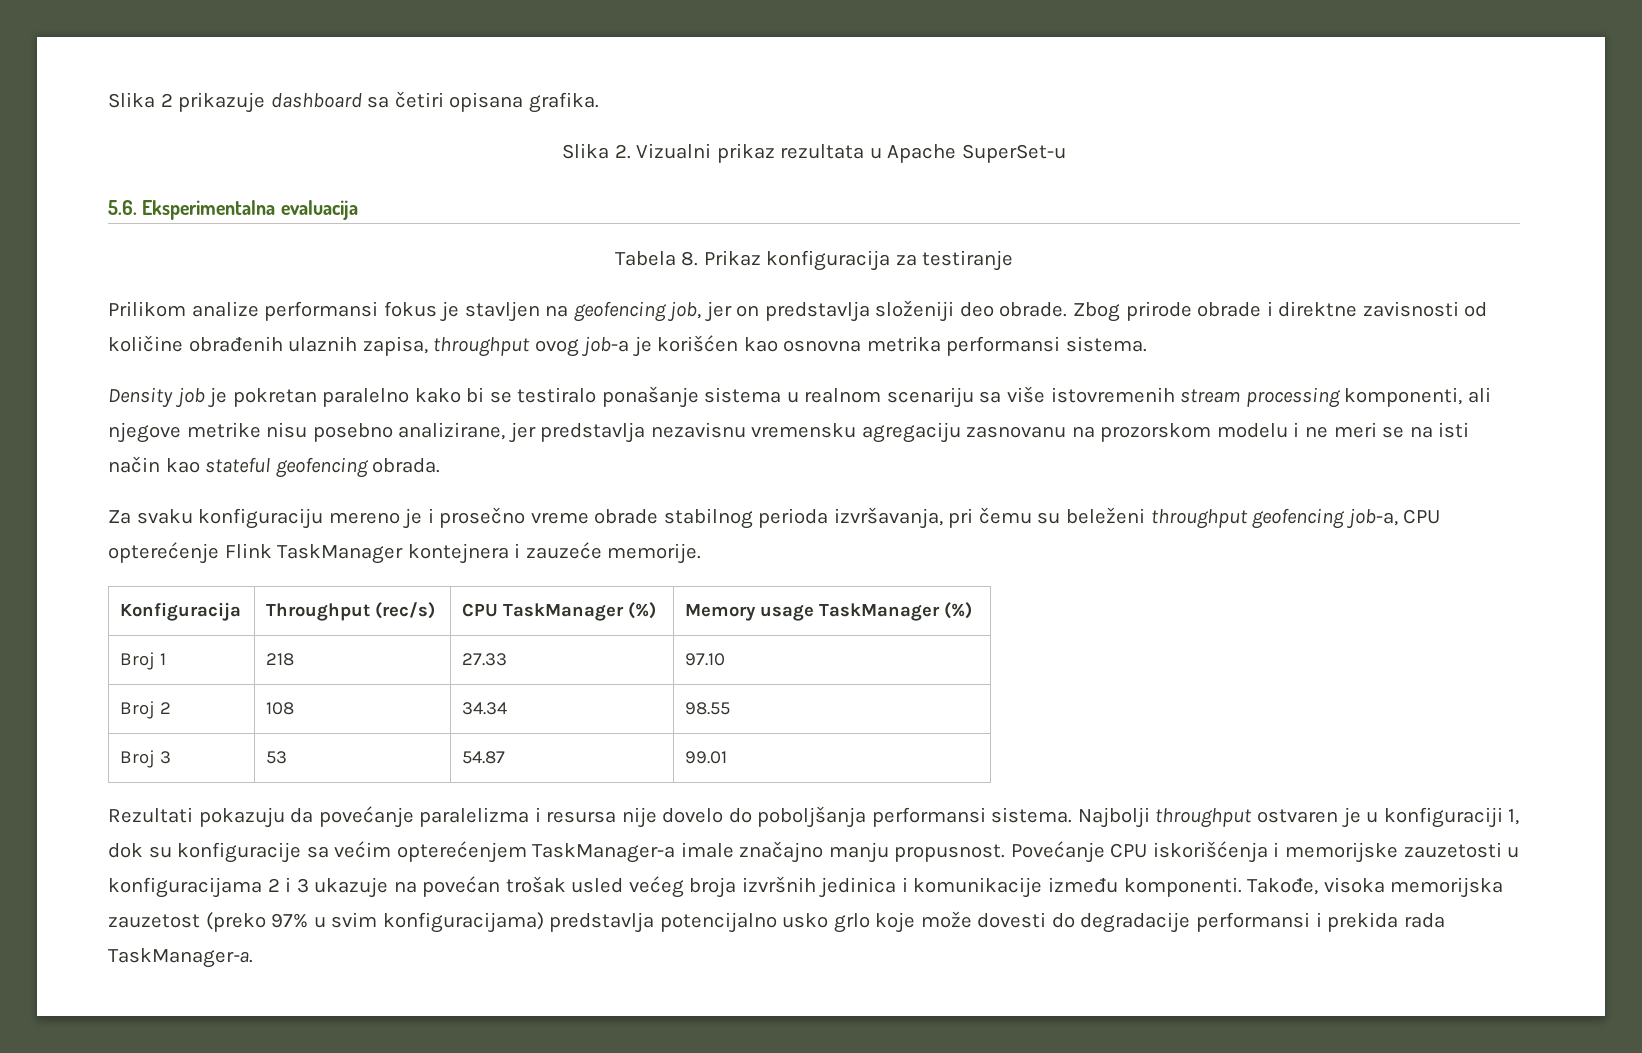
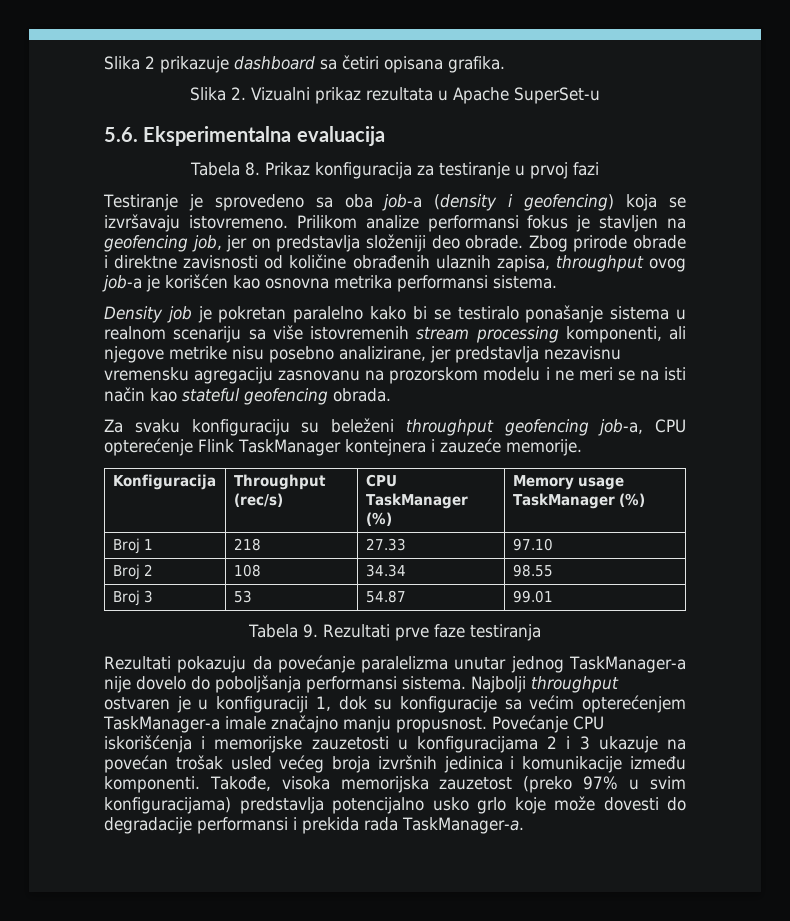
- Tabela 8. Prikaz konfiguracija za testiranje
- Prilikom analize performansi fokus je stavljen na geofencing job, jer on predstavlja složeniji deo obrade.
+ Tabela 8. Prikaz konfiguracija za testiranje u prvoj fazi
+ Testiranje je sprovedeno sa oba job-a (density i geofencing) koja se izvršavaju istovremeno. Prilikom analize performansi fokus je stavljen na geofencing job, jer on predstavlja složeniji deo obrade.
- Za svaku konfiguraciju mereno je i prosečno vreme obrade stabilnog perioda izvršavanja, pri čemu su beleženi throughput geofencing job-a, CPU opterećenje Flink TaskManager kontejnera i zauzeće memorije.
+ Za svaku konfiguraciju su beleženi throughput geofencing job-a, CPU opterećenje Flink TaskManager kontejnera i zauzeće memorije.
+ Tabela 9. Rezultati prve faze testiranja
- Rezultati pokazuju da povećanje paralelizma i resursa nije dovelo do poboljšanja performansi sistema.
+ Rezultati pokazuju da povećanje paralelizma unutar jednog TaskManager-a nije dovelo do poboljšanja performansi sistema.

